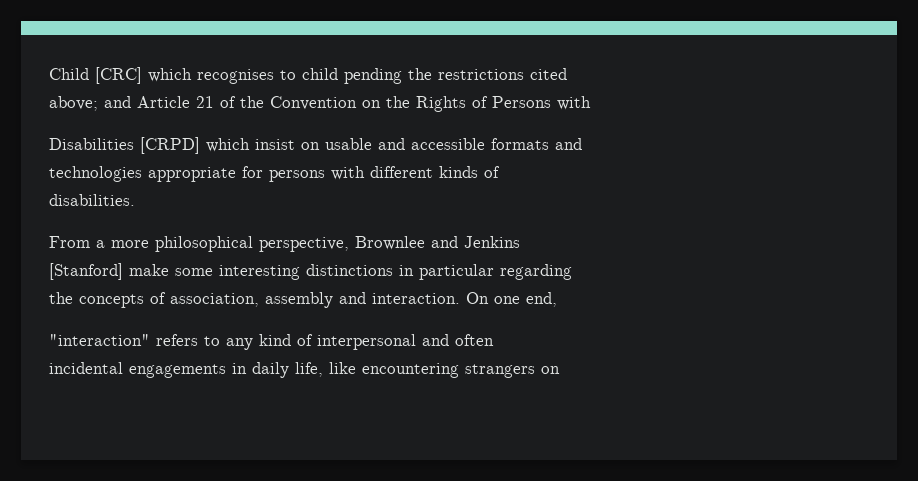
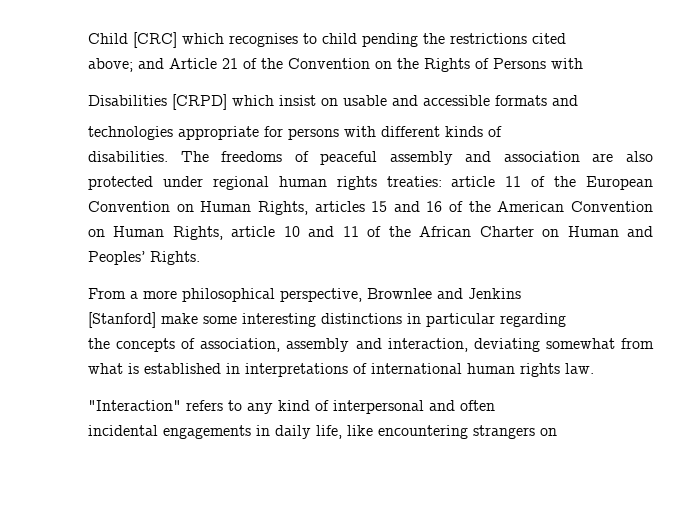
+ The freedoms of peaceful assembly and association are also protected under regional human rights treaties: article 11 of the European Convention on Human Rights, articles 15 and 16 of the American Convention on Human Rights, article 10 and 11 of the African Charter on Human and Peoples’ Rights.
- the concepts of association, assembly and interaction. On one end,
- "interaction" refers to any kind of interpersonal and often
+ the concepts of association, assembly and interaction, deviating somewhat from what is established in interpretations of international human rights law.
+ "Interaction" refers to any kind of interpersonal and often

